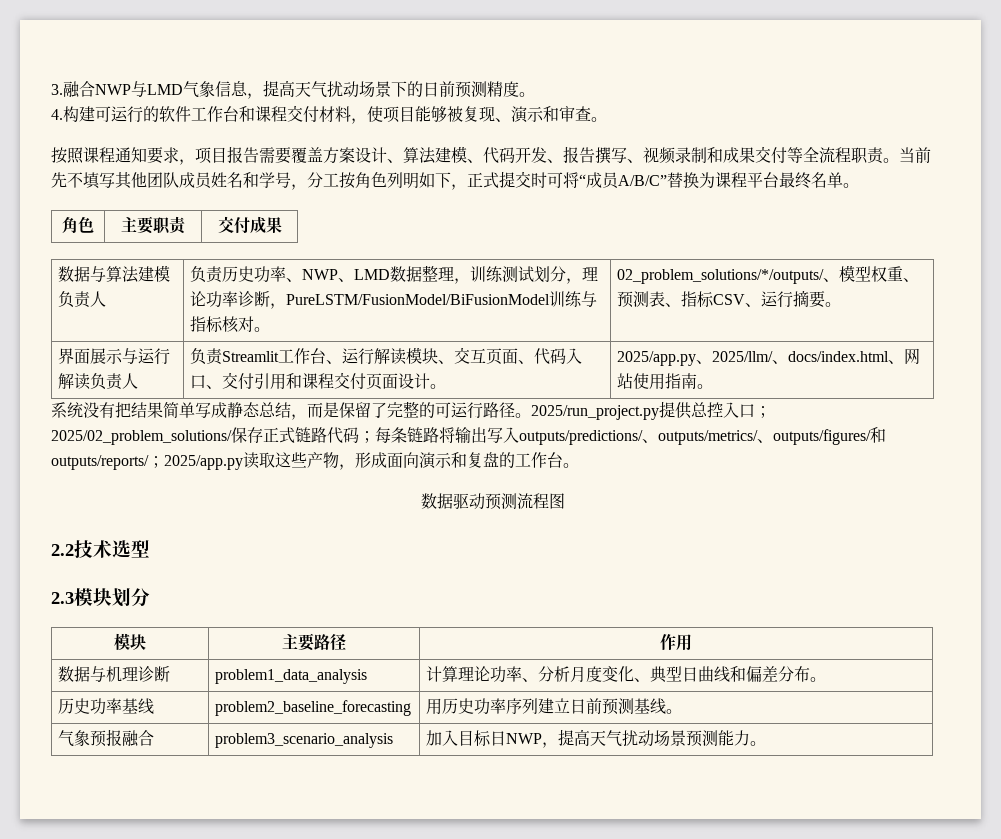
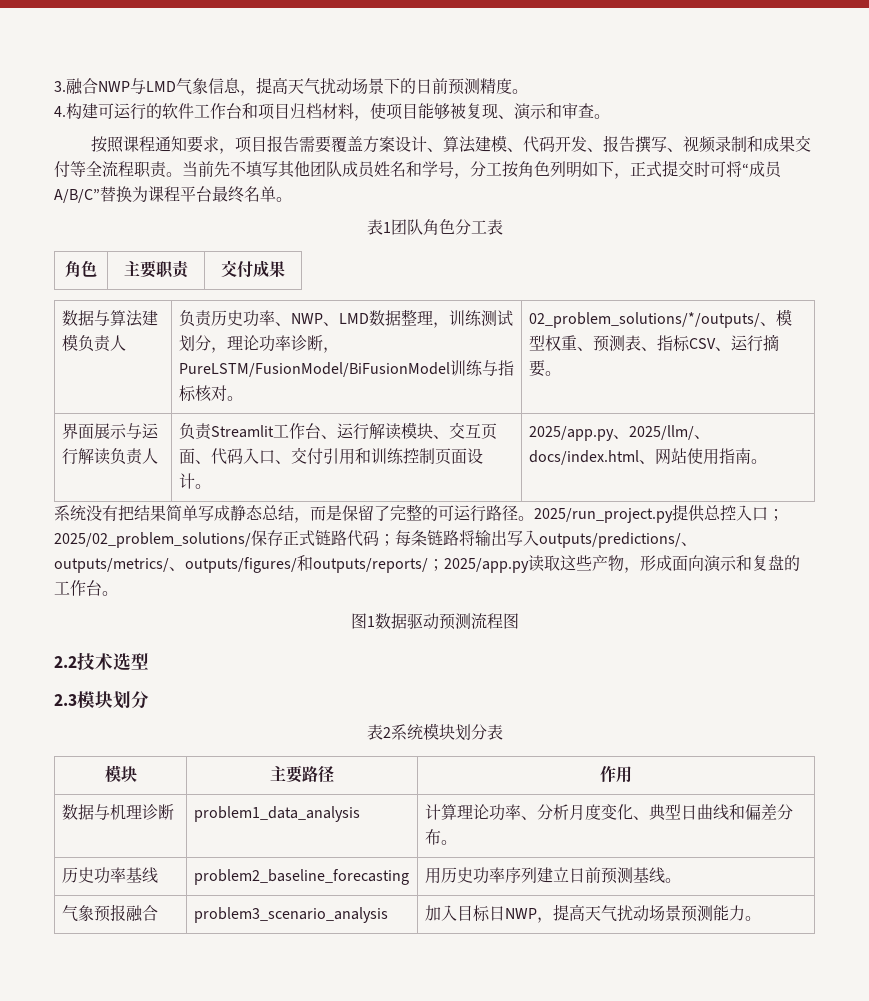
- 4.构建可运行的软件工作台和课程交付材料，使项目能够被复现、演示和审查。
+ 4.构建可运行的软件工作台和项目归档材料，使项目能够被复现、演示和审查。
+ 表1团队角色分工表
- 界面展示与运行解读负责人 | 负责Streamlit工作台、运行解读模块、交互页面、代码入口、交付引用和课程交付页面设计。 | 2025/app.py、2025/llm/、docs/index.html、网站使用指南。
+ 界面展示与运行解读负责人 | 负责Streamlit工作台、运行解读模块、交互页面、代码入口、交付引用和训练控制页面设计。 | 2025/app.py、2025/llm/、docs/index.html、网站使用指南。
- 数据驱动预测流程图
+ 图1数据驱动预测流程图
+ 表2系统模块划分表

